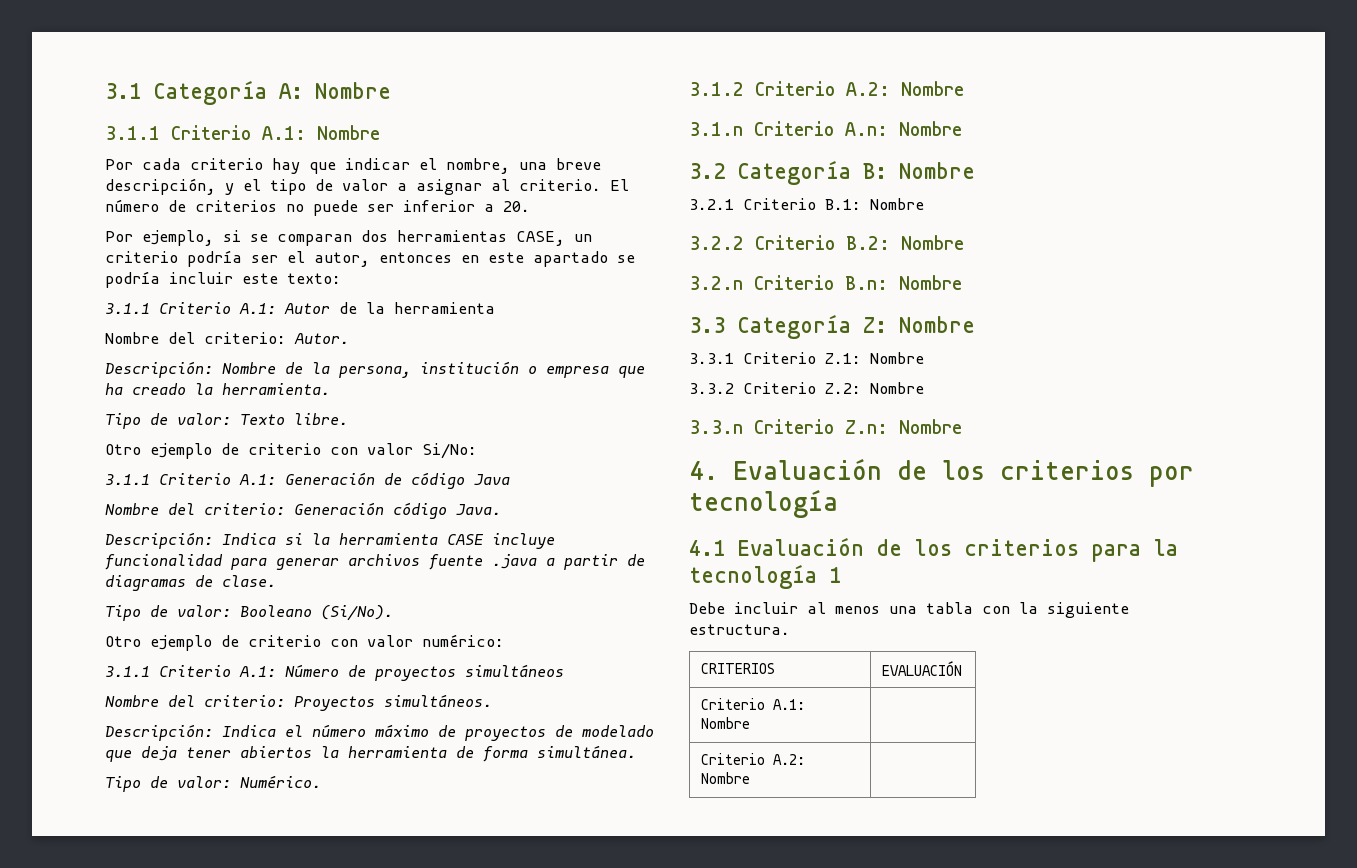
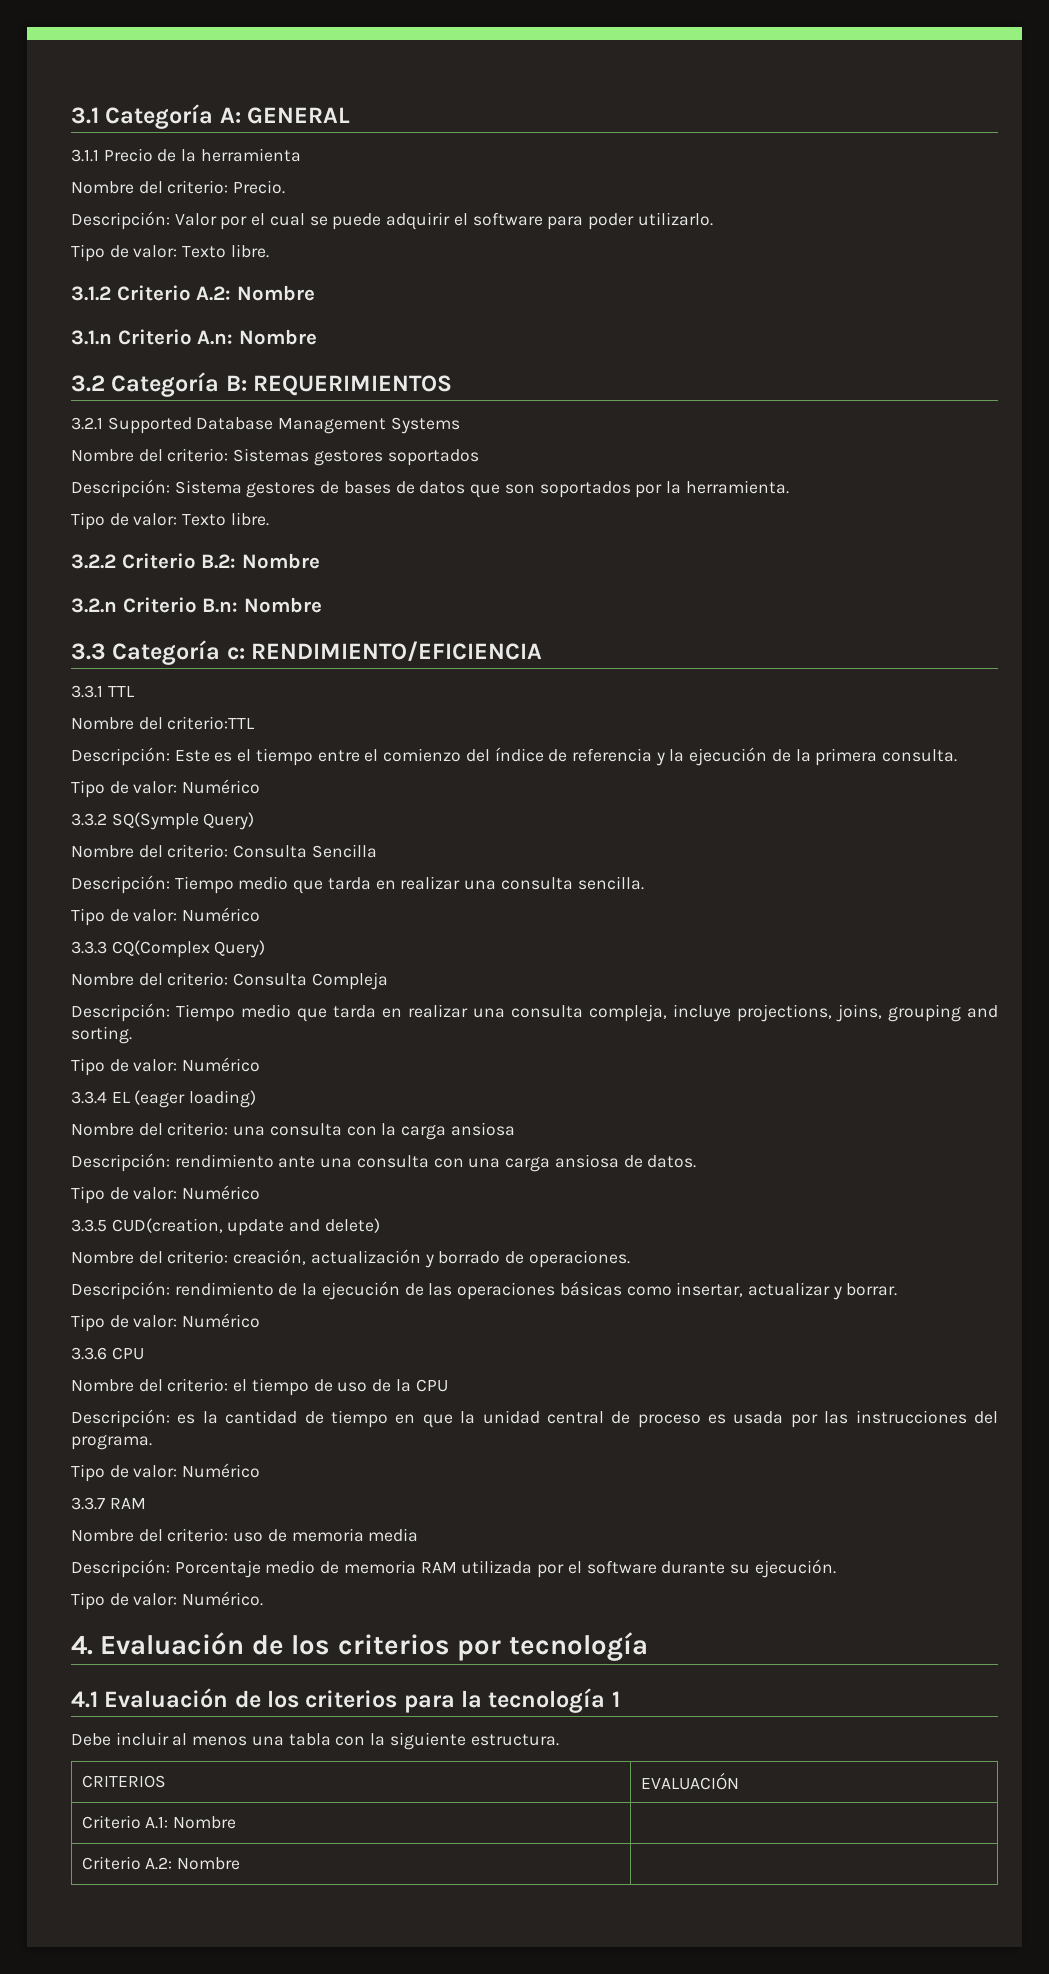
- 3.1 Categoría A: Nombre
- 3.1.1 Criterio A.1: Nombre
- Por cada criterio hay que indicar el nombre, una breve descripción, y el tipo de valor a asignar al criterio. El número de criterios no puede ser inferior a 20.
- Por ejemplo, si se comparan dos herramientas CASE, un criterio podría ser el autor, entonces en este apartado se podría incluir este texto:
- 3.1.1 Criterio A.1: Autor de la herramienta
+ 3.1 Categoría A: GENERAL
+ 3.1.1 Precio de la herramienta
- Nombre del criterio: Autor.
- Descripción: Nombre de la persona, institución o empresa que ha creado la herramienta.
+ Nombre del criterio: Precio.
+ Descripción: Valor por el cual se puede adquirir el software para poder utilizarlo.
  Tipo de valor: Texto libre.
- Otro ejemplo de criterio con valor Si/No:
- 3.1.1 Criterio A.1: Generación de código Java
- Nombre del criterio: Generación código Java.
- Descripción: Indica si la herramienta CASE incluye funcionalidad para generar archivos fuente .java a partir de diagramas de clase.
- Tipo de valor: Booleano (Si/No).
- Otro ejemplo de criterio con valor numérico:
- 3.1.1 Criterio A.1: Número de proyectos simultáneos
- Nombre del criterio: Proyectos simultáneos.
- Descripción: Indica el número máximo de proyectos de modelado que deja tener abiertos la herramienta de forma simultánea.
- Tipo de valor: Numérico.
- 3.2 Categoría B: Nombre
+ 3.2 Categoría B: REQUERIMIENTOS
- 3.2.1 Criterio B.1: Nombre
+ 3.2.1 Supported Database Management Systems
+ Nombre del criterio: Sistemas gestores soportados
+ Descripción: Sistema gestores de bases de datos que son soportados por la herramienta.
+ Tipo de valor: Texto libre.
- 3.3 Categoría Z: Nombre
+ 3.3 Categoría c: RENDIMIENTO/EFICIENCIA
- 3.3.1 Criterio Z.1: Nombre
+ 3.3.1 TTL
+ Nombre del criterio:TTL
+ Descripción: Este es el tiempo entre el comienzo del índice de referencia y la ejecución de la primera consulta.
+ Tipo de valor: Numérico
- 3.3.2 Criterio Z.2: Nombre
- 3.3.n Criterio Z.n: Nombre
+ 3.3.2 SQ(Symple Query)
+ Nombre del criterio: Consulta Sencilla
+ Descripción: Tiempo medio que tarda en realizar una consulta sencilla.
+ Tipo de valor: Numérico
+ 3.3.3 CQ(Complex Query)
+ Nombre del criterio: Consulta Compleja
+ Descripción: Tiempo medio que tarda en realizar una consulta compleja, incluye projections, joins, grouping and sorting.
+ Tipo de valor: Numérico
+ 3.3.4 EL (eager loading)
+ Nombre del criterio: una consulta con la carga ansiosa
+ Descripción: rendimiento ante una consulta con una carga ansiosa de datos.
+ Tipo de valor: Numérico
+ 3.3.5 CUD(creation, update and delete)
+ Nombre del criterio: creación, actualización y borrado de operaciones.
+ Descripción: rendimiento de la ejecución de las operaciones básicas como insertar, actualizar y borrar.
+ Tipo de valor: Numérico
+ 3.3.6 CPU
+ Nombre del criterio: el tiempo de uso de la CPU
+ Descripción: es la cantidad de tiempo en que la unidad central de proceso es usada por las instrucciones del programa.
+ Tipo de valor: Numérico
+ 3.3.7 RAM
+ Nombre del criterio: uso de memoria media
+ Descripción: Porcentaje medio de memoria RAM utilizada por el software durante su ejecución.
+ Tipo de valor: Numérico.

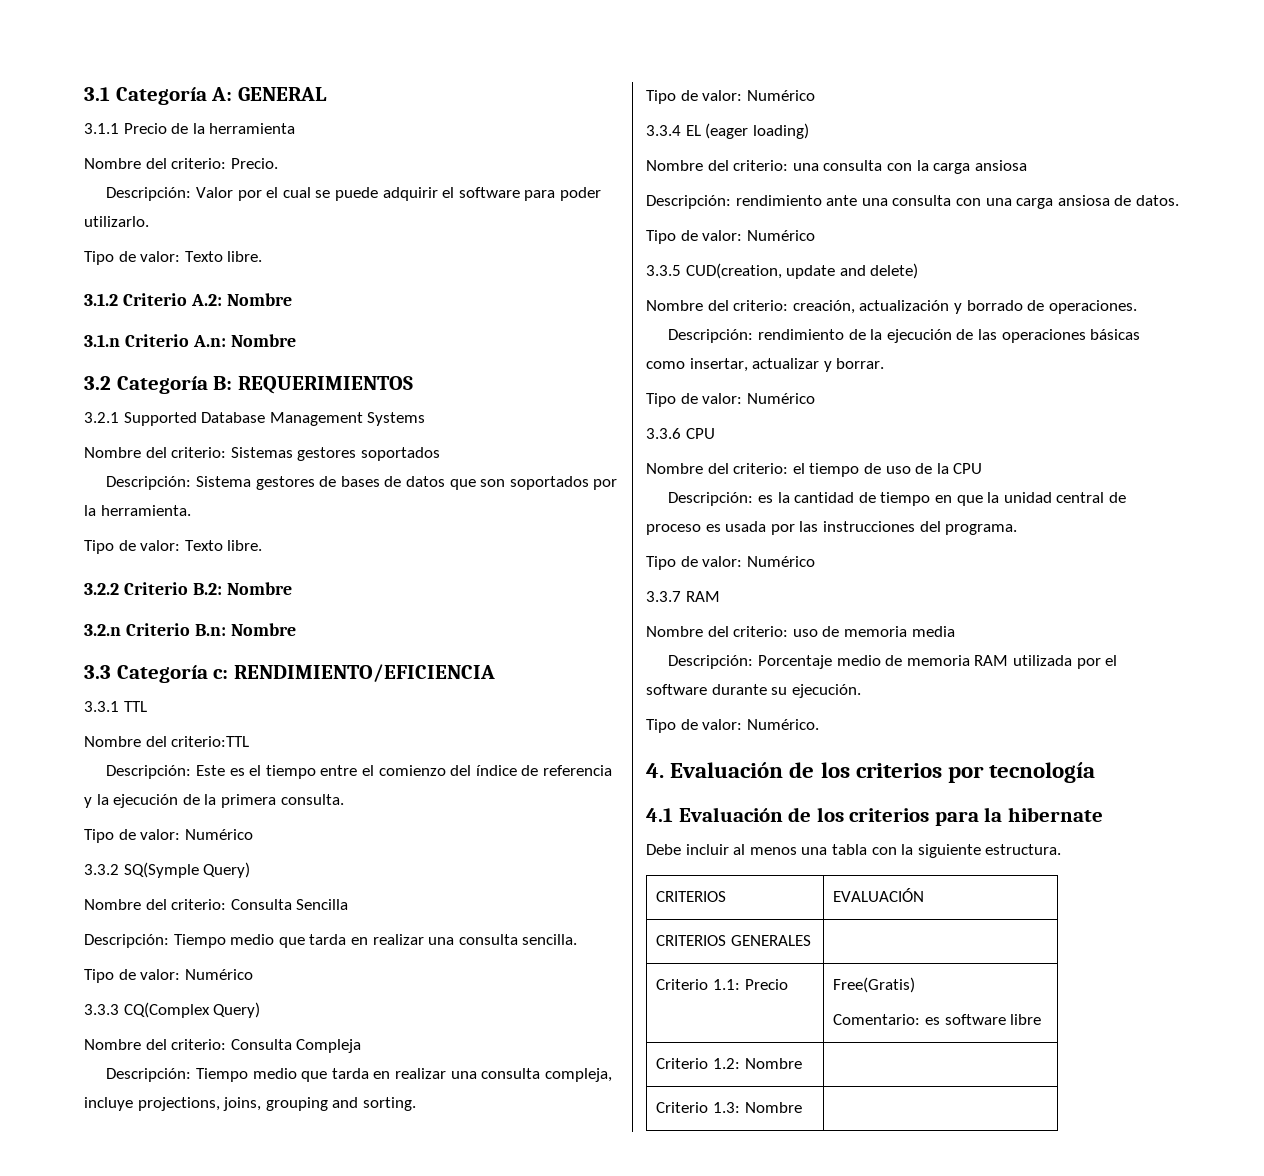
- 4.1 Evaluación de los criterios para la tecnología 1
+ 4.1 Evaluación de los criterios para la hibernate
- Criterio A.1: Nombre |
+ CRITERIOS GENERALES |
+ Criterio 1.1: Precio | Free(Gratis)
+ Comentario: es software libre
+ Criterio 1.2: Nombre |
- Criterio A.2: Nombre |
+ Criterio 1.3: Nombre |

